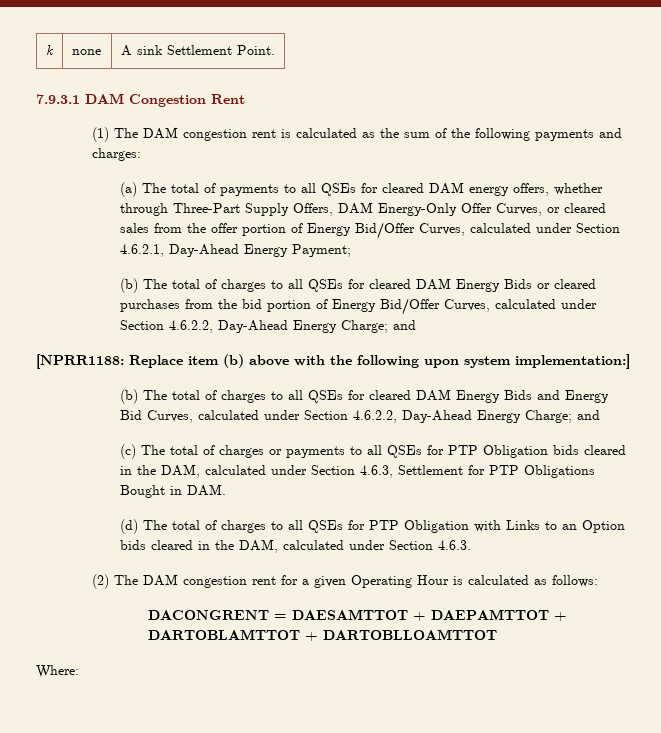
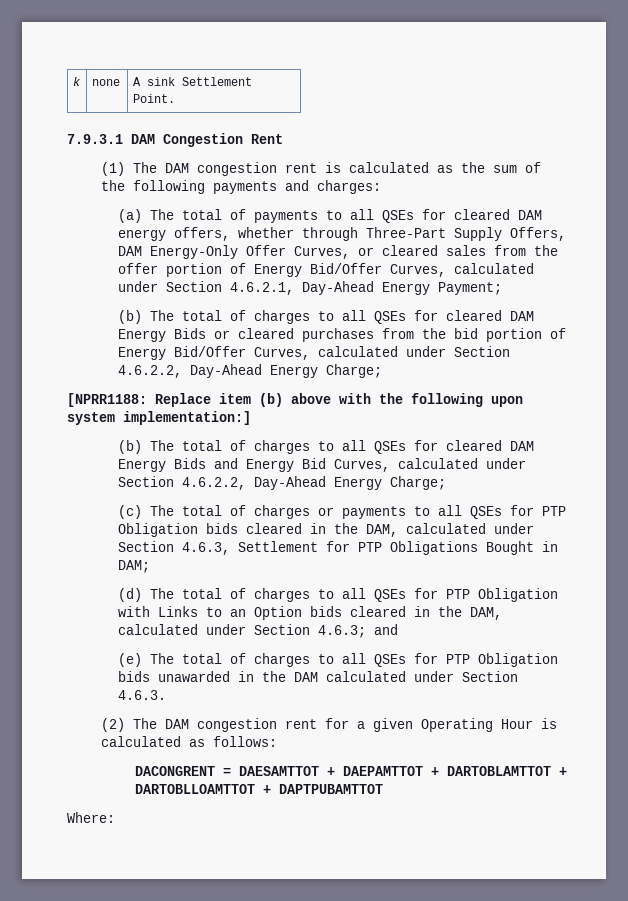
- (b) The total of charges to all QSEs for cleared DAM Energy Bids or cleared purchases from the bid portion of Energy Bid/Offer Curves, calculated under Section 4.6.2.2, Day-Ahead Energy Charge; and
+ (b) The total of charges to all QSEs for cleared DAM Energy Bids or cleared purchases from the bid portion of Energy Bid/Offer Curves, calculated under Section 4.6.2.2, Day-Ahead Energy Charge;
- (b) The total of charges to all QSEs for cleared DAM Energy Bids and Energy Bid Curves, calculated under Section 4.6.2.2, Day-Ahead Energy Charge; and
+ (b) The total of charges to all QSEs for cleared DAM Energy Bids and Energy Bid Curves, calculated under Section 4.6.2.2, Day-Ahead Energy Charge;
- (c) The total of charges or payments to all QSEs for PTP Obligation bids cleared in the DAM, calculated under Section 4.6.3, Settlement for PTP Obligations Bought in DAM.
+ (c) The total of charges or payments to all QSEs for PTP Obligation bids cleared in the DAM, calculated under Section 4.6.3, Settlement for PTP Obligations Bought in DAM;
- (d) The total of charges to all QSEs for PTP Obligation with Links to an Option bids cleared in the DAM, calculated under Section 4.6.3.
+ (d) The total of charges to all QSEs for PTP Obligation with Links to an Option bids cleared in the DAM, calculated under Section 4.6.3; and
+ (e) The total of charges to all QSEs for PTP Obligation bids unawarded in the DAM calculated under Section 4.6.3.
- DACONGRENT = DAESAMTTOT + DAEPAMTTOT + DARTOBLAMTTOT + DARTOBLLOAMTTOT
+ DACONGRENT = DAESAMTTOT + DAEPAMTTOT + DARTOBLAMTTOT + DARTOBLLOAMTTOT + DAPTPUBAMTTOT

